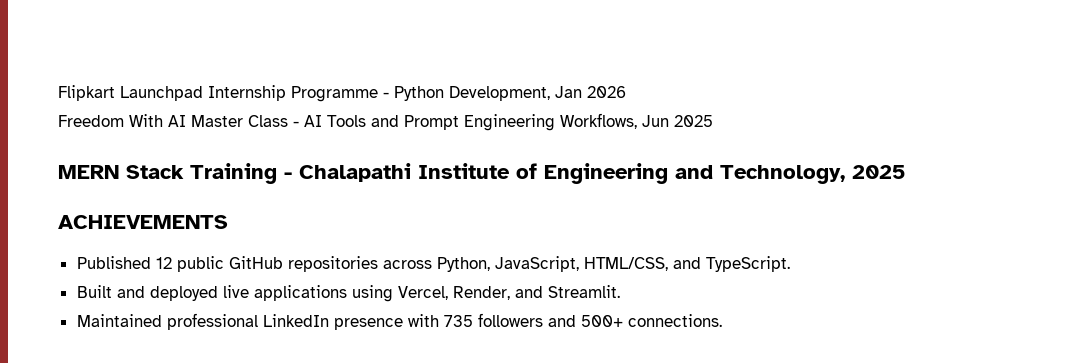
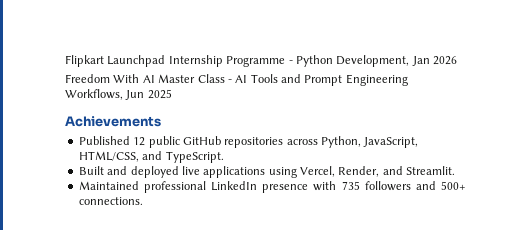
- MERN Stack Training - Chalapathi Institute of Engineering and Technology, 2025
- ACHIEVEMENTS
+ Achievements

